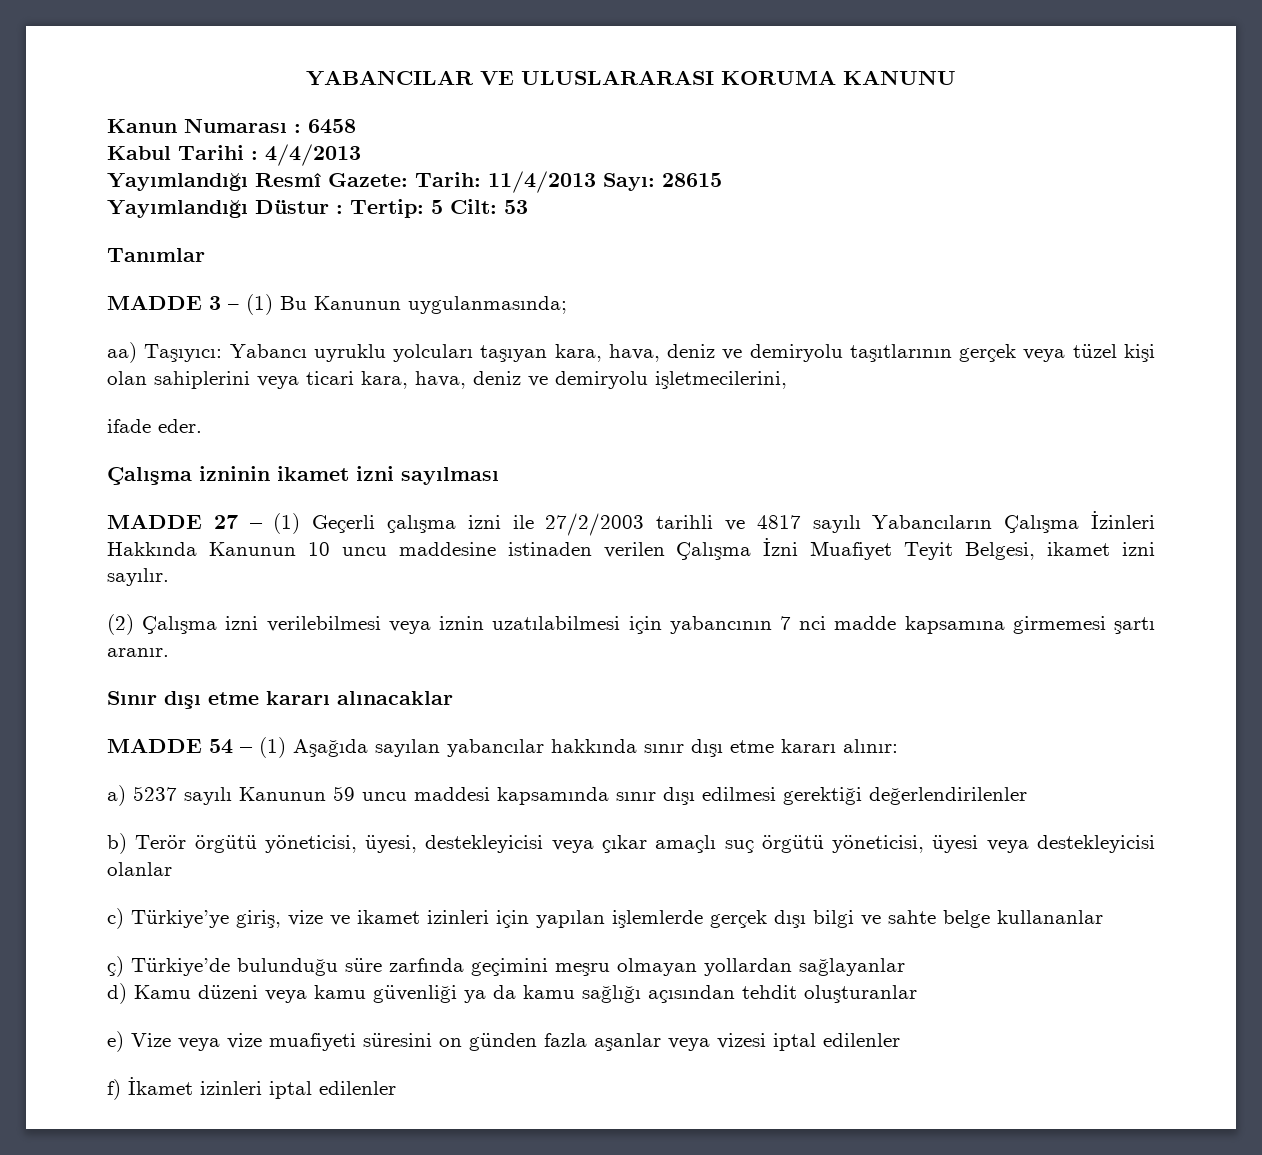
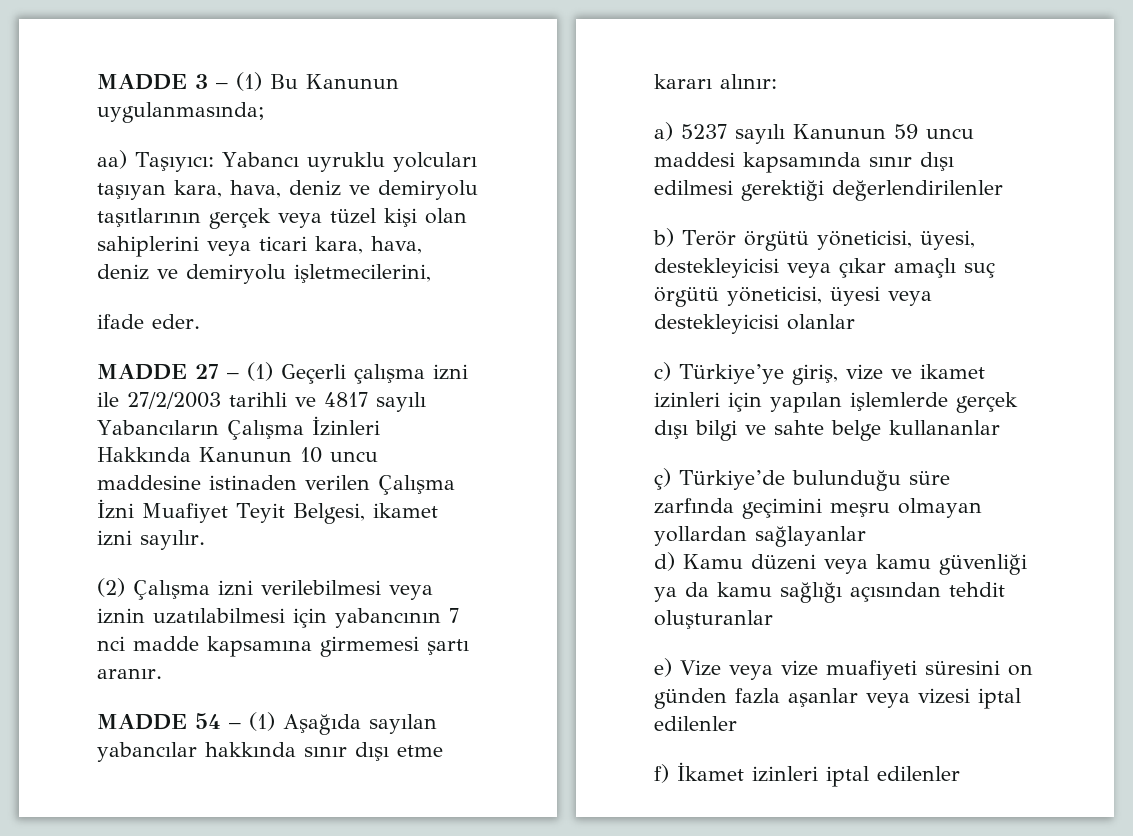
- YABANCILAR VE ULUSLARARASI KORUMA KANUNU
- Kanun Numarası : 6458
- Kabul Tarihi : 4/4/2013
- Yayımlandığı Resmî Gazete: Tarih: 11/4/2013 Sayı: 28615
- Yayımlandığı Düstur : Tertip: 5 Cilt: 53
- Tanımlar
- Çalışma izninin ikamet izni sayılması
- Sınır dışı etme kararı alınacaklar

